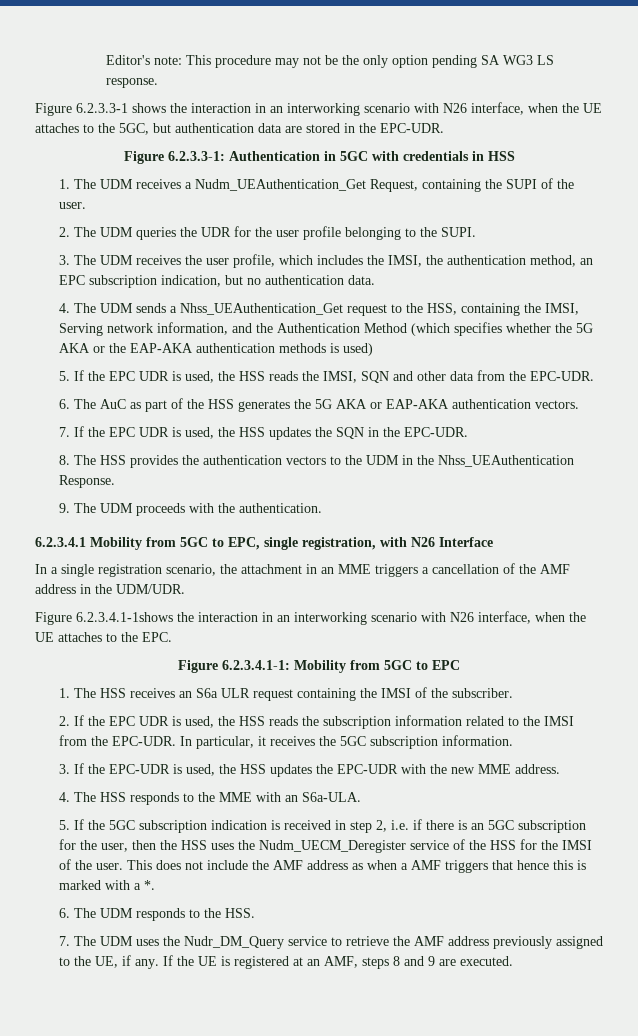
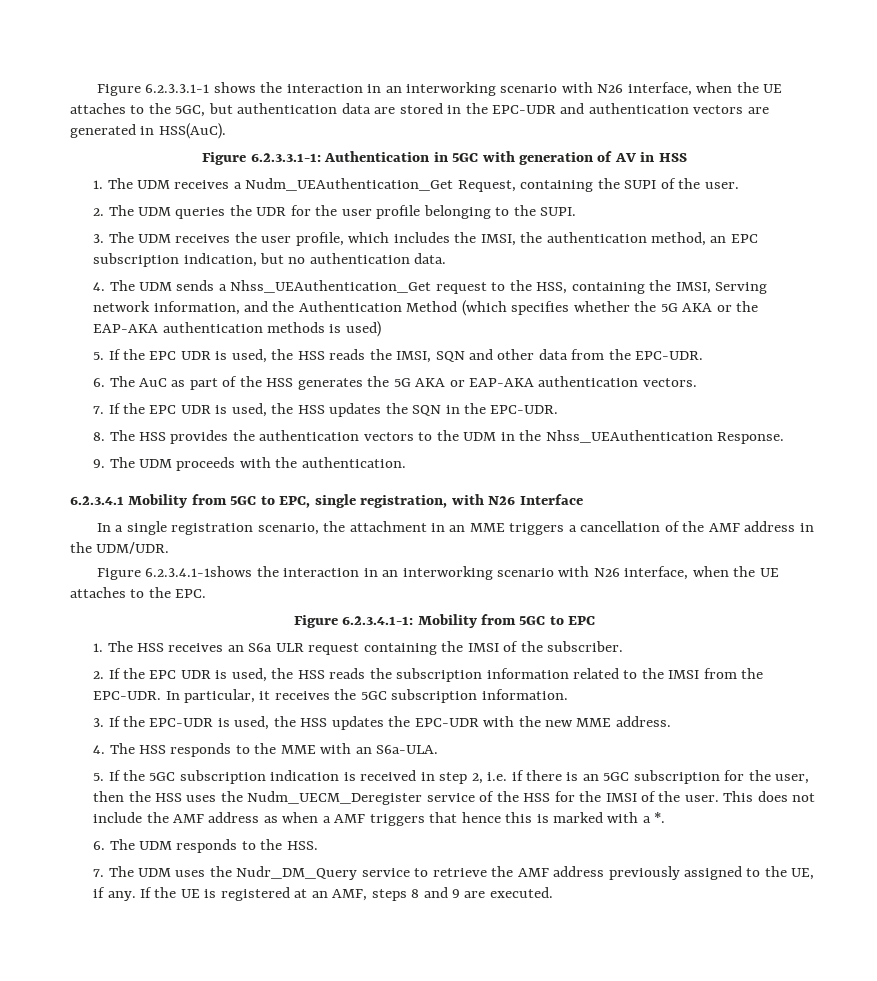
- Editor's note: This procedure may not be the only option pending SA WG3 LS response.
- Figure 6.2.3.3-1 shows the interaction in an interworking scenario with N26 interface, when the UE attaches to the 5GC, but authentication data are stored in the EPC-UDR.
- Figure 6.2.3.3-1: Authentication in 5GC with credentials in HSS
+ Figure 6.2.3.3.1-1 shows the interaction in an interworking scenario with N26 interface, when the UE attaches to the 5GC, but authentication data are stored in the EPC-UDR and authentication vectors are generated in HSS(AuC).
+ Figure 6.2.3.3.1-1: Authentication in 5GC with generation of AV in HSS

